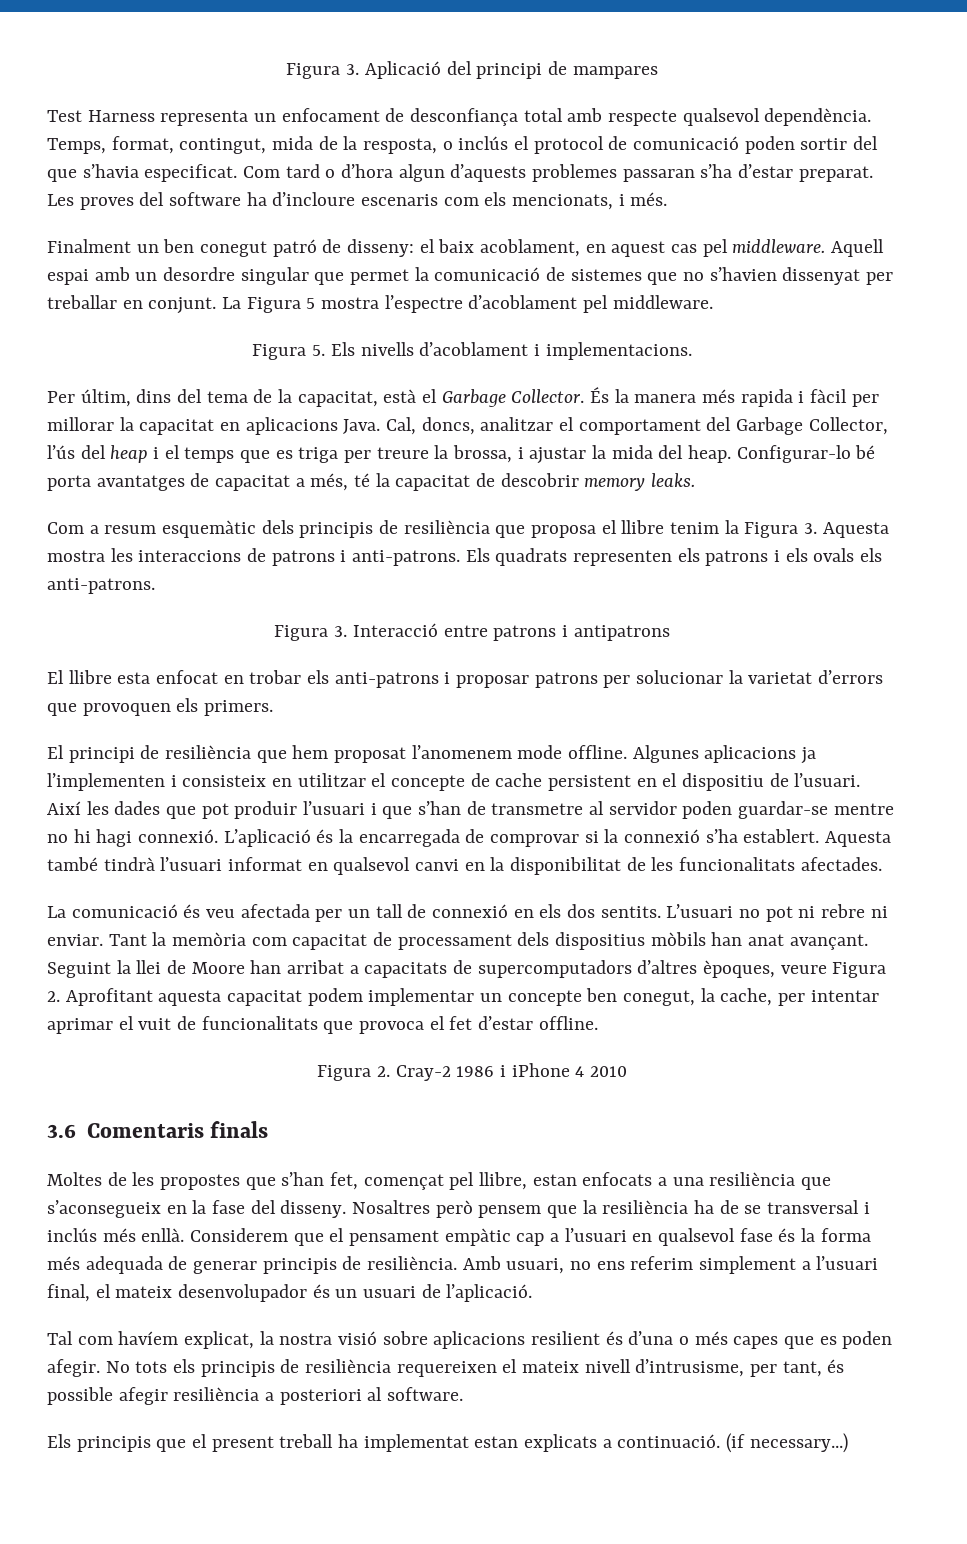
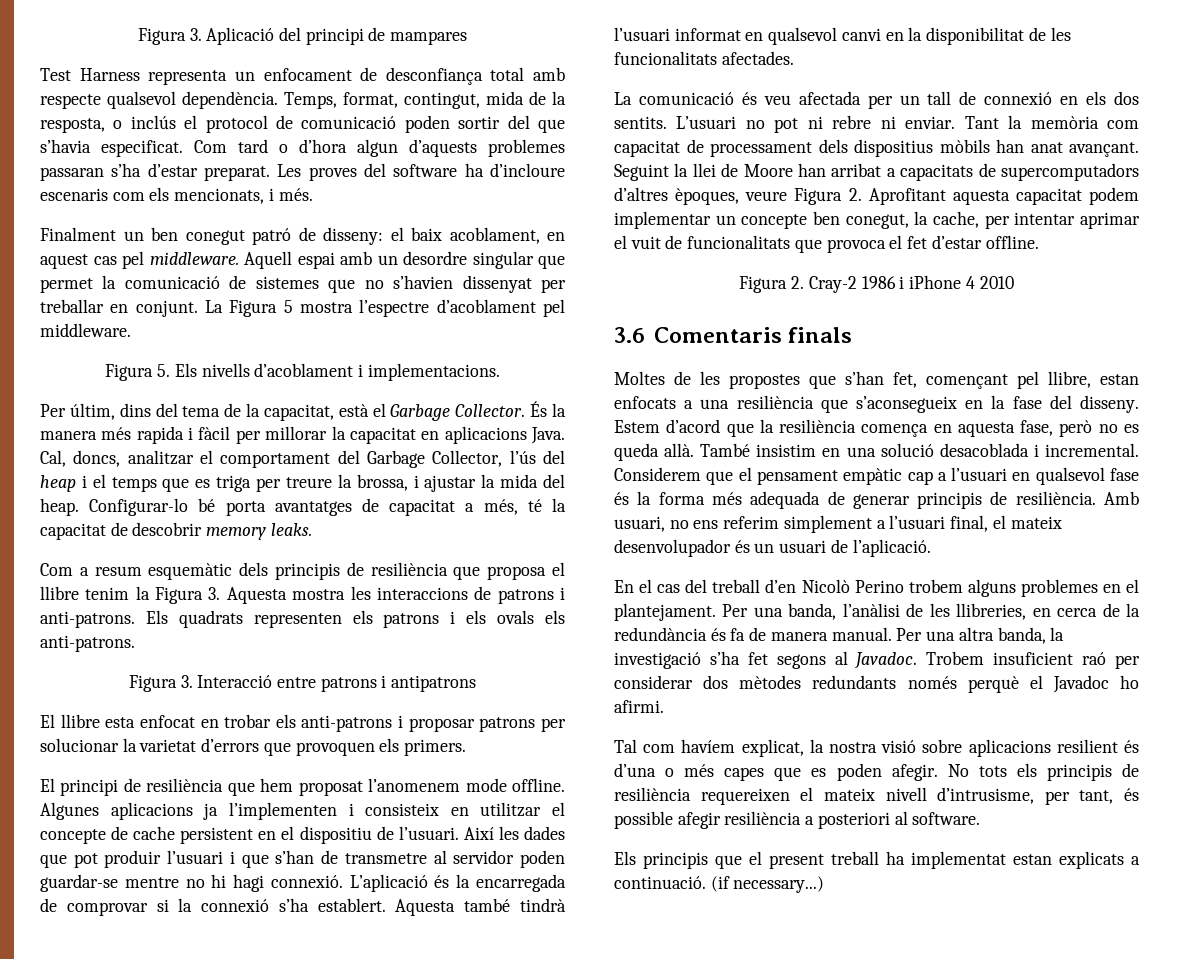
- Moltes de les propostes que s’han fet, començat pel llibre, estan enfocats a una resiliència que s’aconsegueix en la fase del disseny.
+ Moltes de les propostes que s’han fet, començant pel llibre, estan enfocats a una resiliència que s’aconsegueix en la fase del disseny.
- Nosaltres però pensem que la resiliència ha de se transversal i inclús més enllà.
+ Estem d’acord que la resiliència comença en aquesta fase, però no es queda allà. També insistim en una solució desacoblada i incremental.
+ En el cas del treball d’en Nicolò Perino trobem alguns problemes en el plantejament. Per una banda, l’anàlisi de les llibreries, en cerca de la redundància és fa de manera manual. Per una altra banda, la investigació s’ha fet segons al Javadoc. Trobem insuficient raó per considerar dos mètodes redundants només perquè el Javadoc ho afirmi.

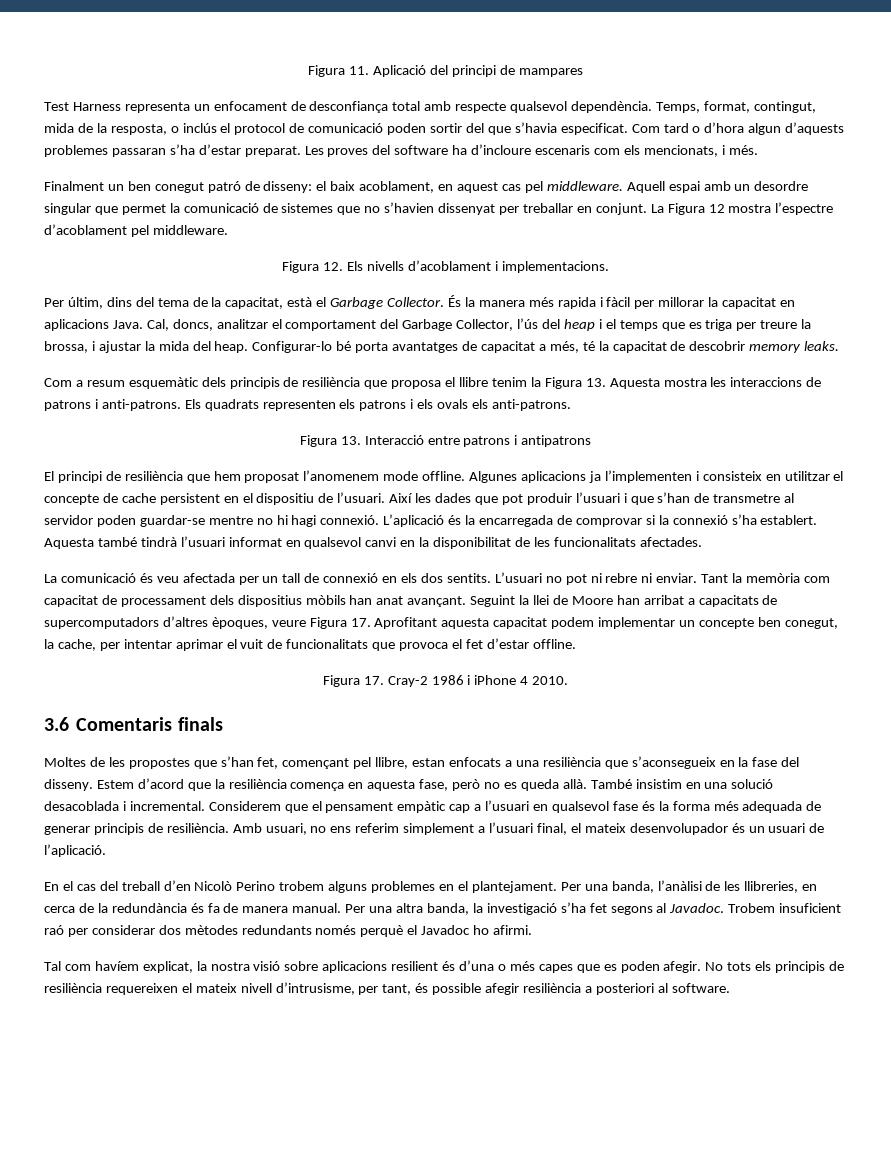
- Figura 3. Aplicació del principi de mampares
+ Figura 11. Aplicació del principi de mampares
- La Figura 5 mostra l’espectre d’acoblament pel middleware.
+ La Figura 12 mostra l’espectre d’acoblament pel middleware.
- Figura 5. Els nivells d’acoblament i implementacions.
+ Figura 12. Els nivells d’acoblament i implementacions.
- Com a resum esquemàtic dels principis de resiliència que proposa el llibre tenim la Figura 3. Aquesta mostra les interaccions de patrons i anti-patrons.
+ Com a resum esquemàtic dels principis de resiliència que proposa el llibre tenim la Figura 13. Aquesta mostra les interaccions de patrons i anti-patrons.
- Figura 3. Interacció entre patrons i antipatrons
+ Figura 13. Interacció entre patrons i antipatrons
- El llibre esta enfocat en trobar els anti-patrons i proposar patrons per solucionar la varietat d’errors que provoquen els primers.
- Seguint la llei de Moore han arribat a capacitats de supercomputadors d’altres èpoques, veure Figura 2. Aprofitant aquesta capacitat podem implementar un concepte ben conegut, la cache, per intentar aprimar el vuit de funcionalitats que provoca el fet d’estar offline.
+ Seguint la llei de Moore han arribat a capacitats de supercomputadors d’altres èpoques, veure Figura 17. Aprofitant aquesta capacitat podem implementar un concepte ben conegut, la cache, per intentar aprimar el vuit de funcionalitats que provoca el fet d’estar offline.
- Figura 2. Cray-2 1986 i iPhone 4 2010
+ Figura 17. Cray-2 1986 i iPhone 4 2010.
- Els principis que el present treball ha implementat estan explicats a continuació. (if necessary...)

